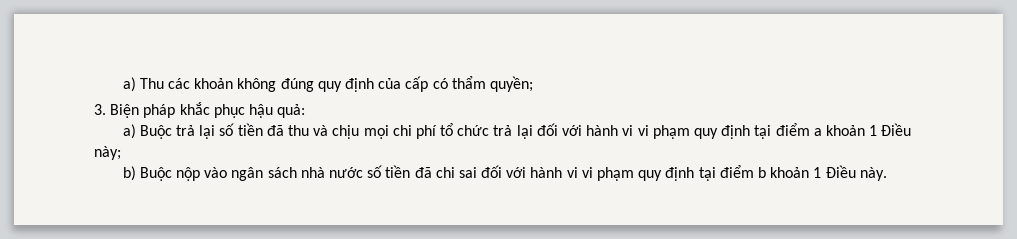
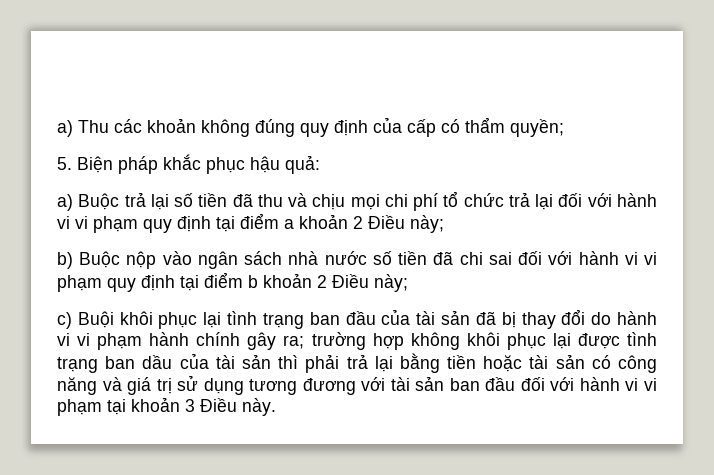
- 3. Biện pháp khắc phục hậu quả:
+ 5. Biện pháp khắc phục hậu quả:
- a) Buộc trả lại số tiền đã thu và chịu mọi chi phí tổ chức trả lại đối với hành vi vi phạm quy định tại điểm a khoản 1 Điều này;
+ a) Buộc trả lại số tiền đã thu và chịu mọi chi phí tổ chức trả lại đối với hành vi vi phạm quy định tại điểm a khoản 2 Điều này;
- b) Buộc nộp vào ngân sách nhà nước số tiền đã chi sai đối với hành vi vi phạm quy định tại điểm b khoản 1 Điều này.
+ b) Buộc nộp vào ngân sách nhà nước số tiền đã chi sai đối với hành vi vi phạm quy định tại điểm b khoản 2 Điều này;
+ c) Buội khôi phục lại tình trạng ban đầu của tài sản đã bị thay đổi do hành vi vi phạm hành chính gây ra; trường hợp không khôi phục lại được tình trạng ban dầu của tài sản thì phải trả lại bằng tiền hoặc tài sản có công năng và giá trị sử dụng tương đương với tài sản ban đầu đối với hành vi vi phạm tại khoản 3 Điều này.

